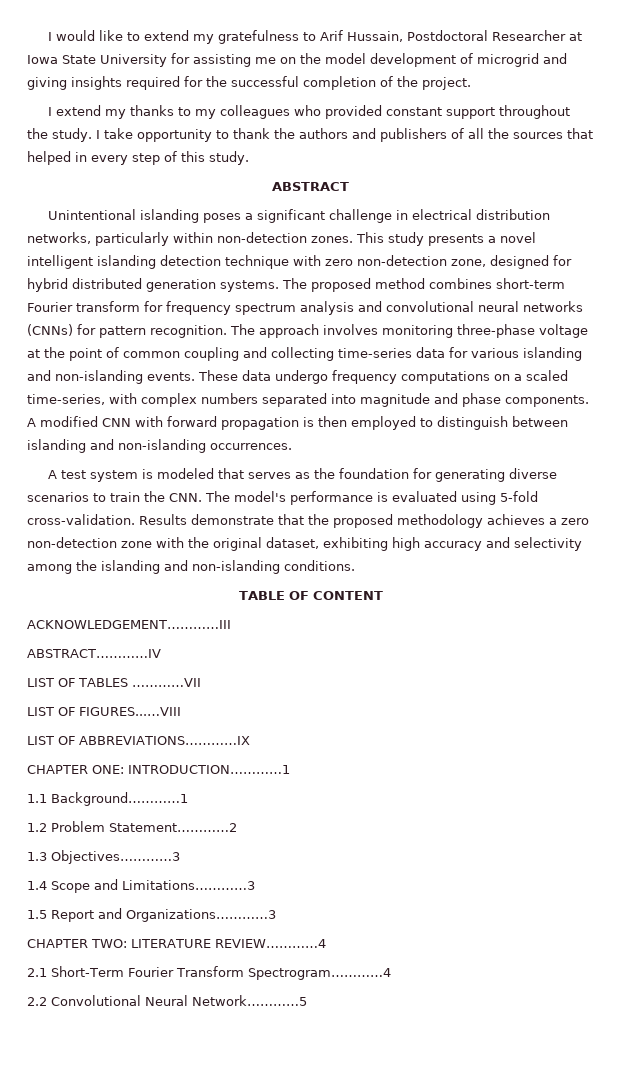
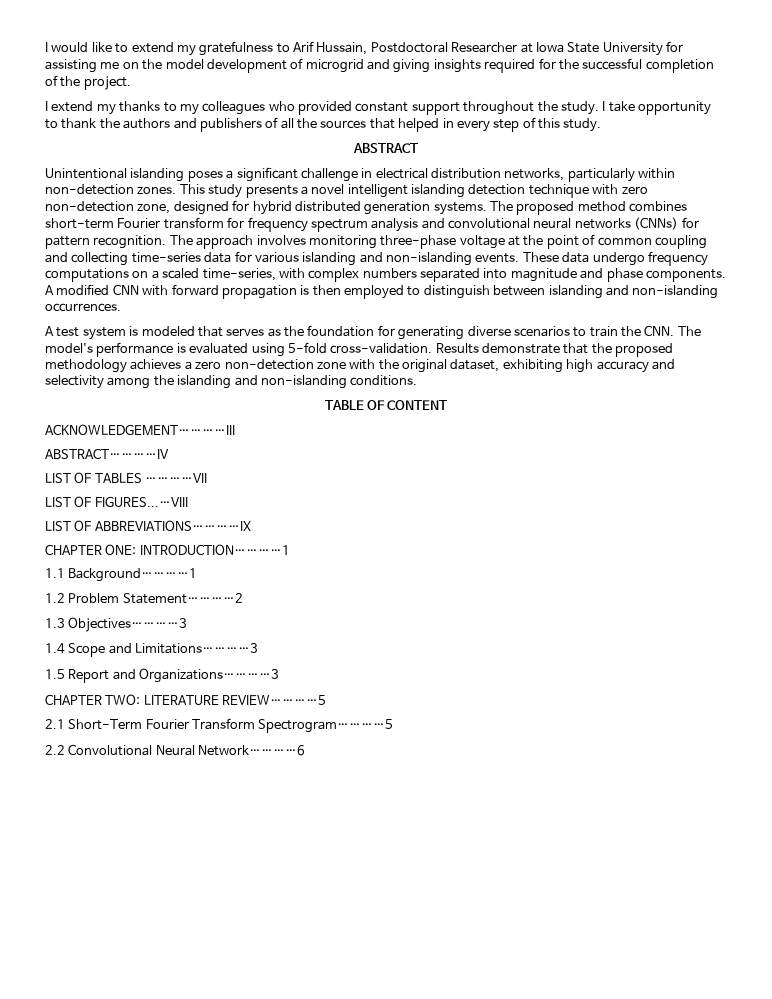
- CHAPTER TWO: LITERATURE REVIEW…………4
+ CHAPTER TWO: LITERATURE REVIEW…………5
- 2.1 Short-Term Fourier Transform Spectrogram…………4
+ 2.1 Short-Term Fourier Transform Spectrogram…………5
- 2.2 Convolutional Neural Network…………5
+ 2.2 Convolutional Neural Network…………6

